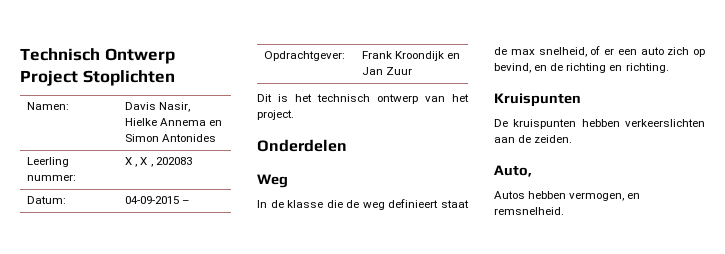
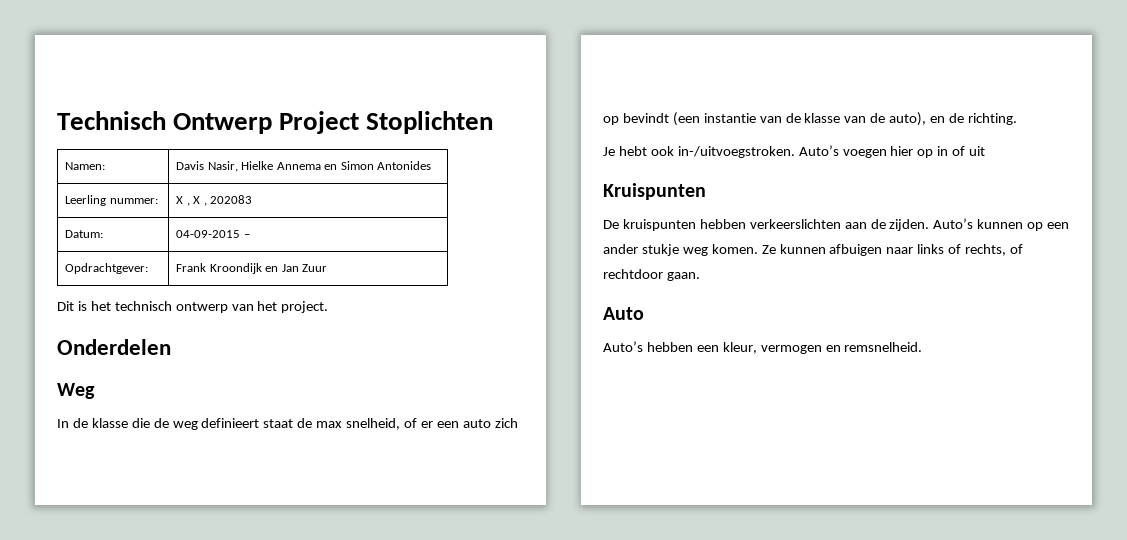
- In de klasse die de weg definieert staat de max snelheid, of er een auto zich op bevind, en de richting en richting.
+ In de klasse die de weg definieert staat de max snelheid, of er een auto zich op bevindt (een instantie van de klasse van de auto), en de richting.
+ Je hebt ook in-/uitvoegstroken. Auto’s voegen hier op in of uit
- De kruispunten hebben verkeerslichten aan de zeiden.
- Auto,
- Autos hebben vermogen, en remsnelheid.
+ De kruispunten hebben verkeerslichten aan de zijden. Auto’s kunnen op een ander stukje weg komen. Ze kunnen afbuigen naar links of rechts, of rechtdoor gaan.
+ Auto
+ Auto’s hebben een kleur, vermogen en remsnelheid.

